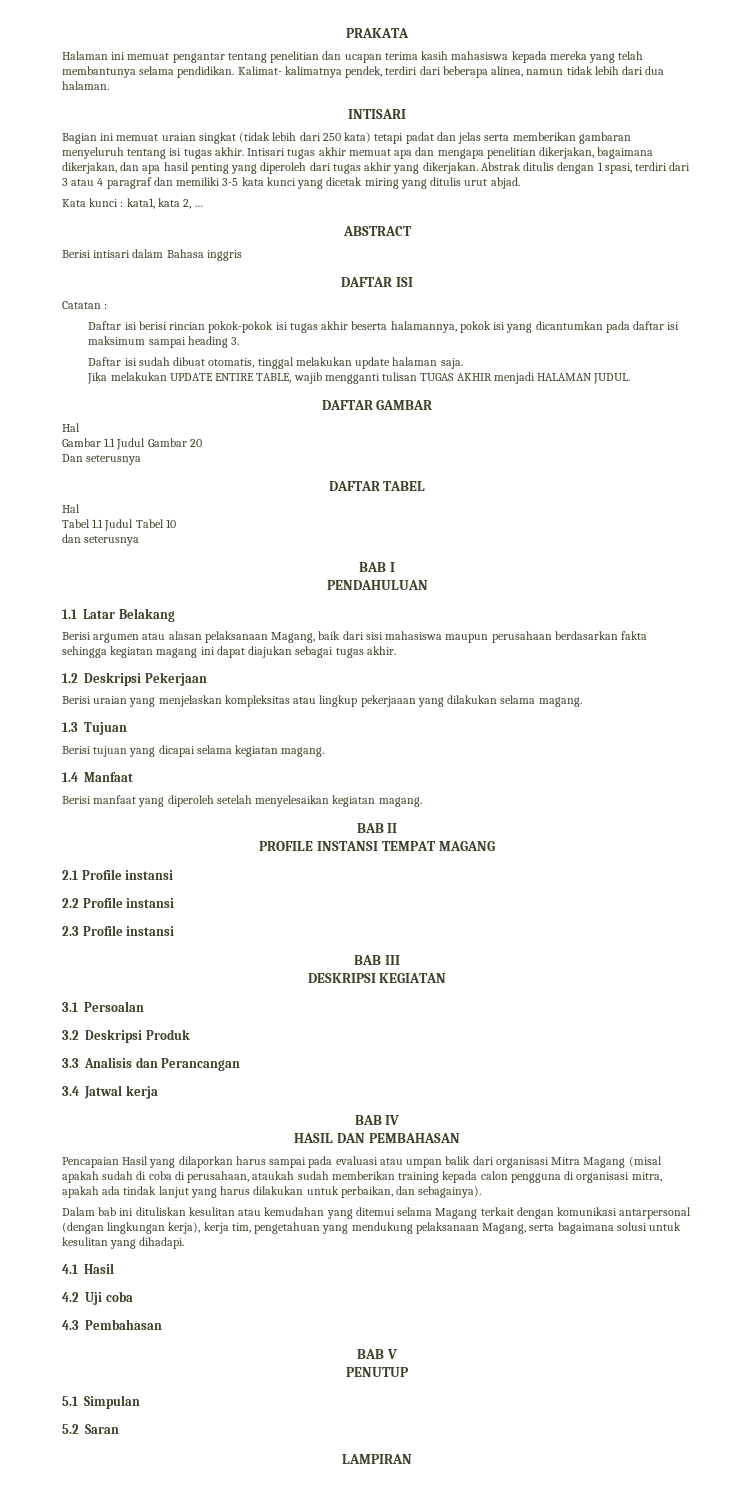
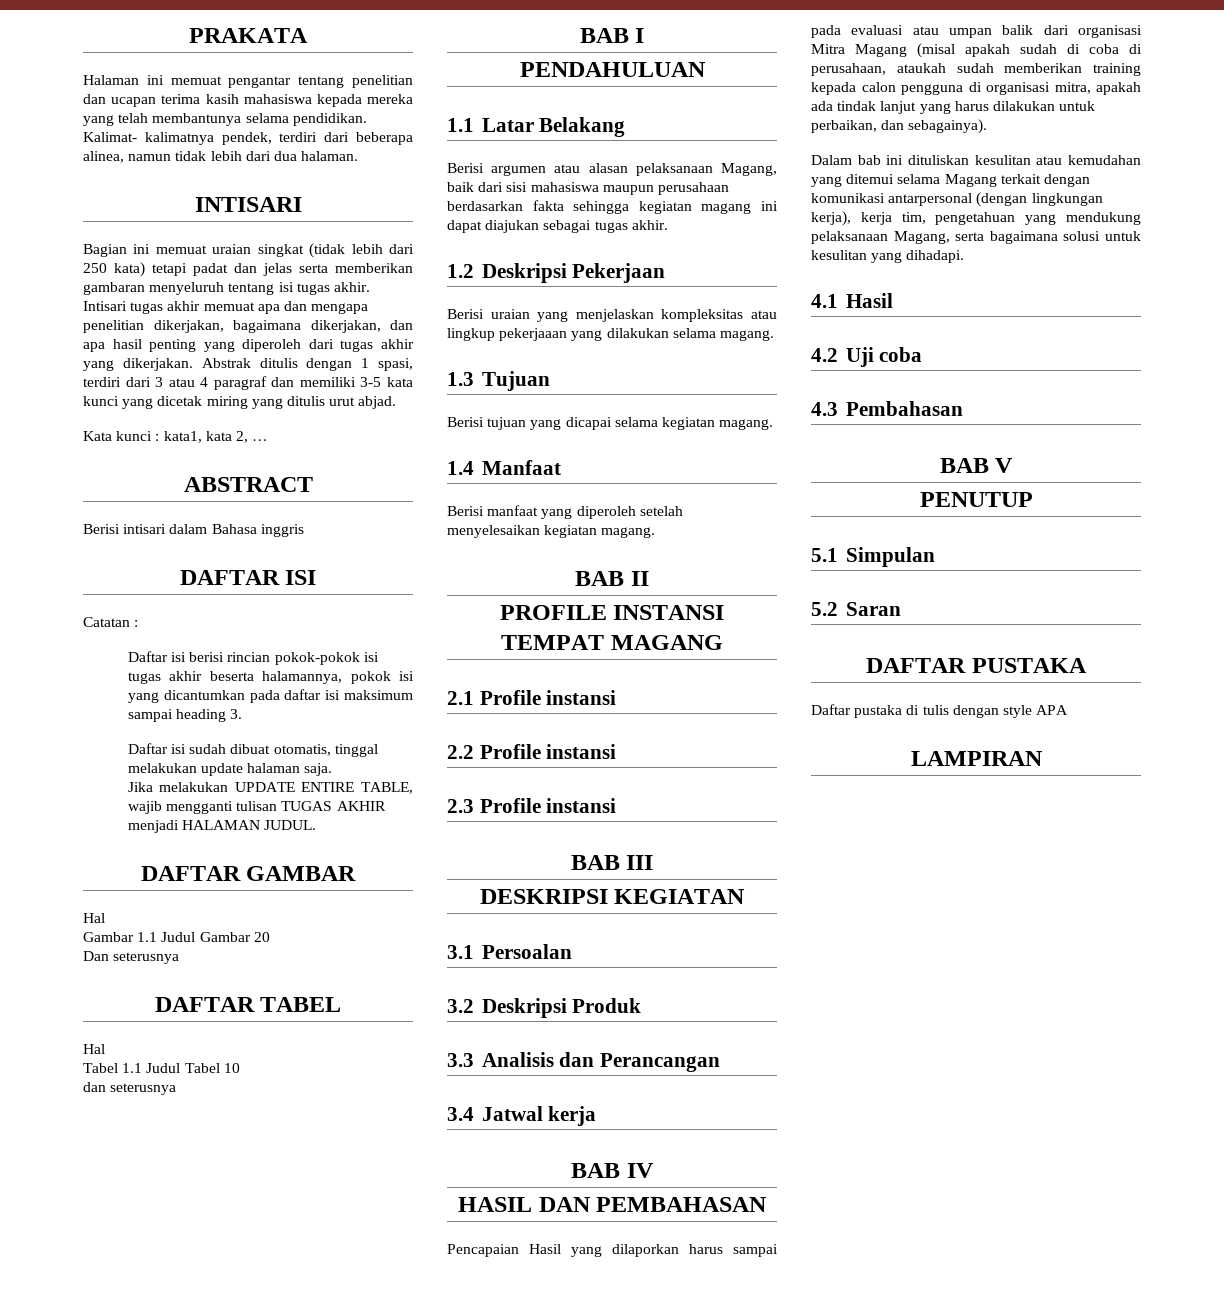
+ DAFTAR PUSTAKA
+ Daftar pustaka di tulis dengan style APA

